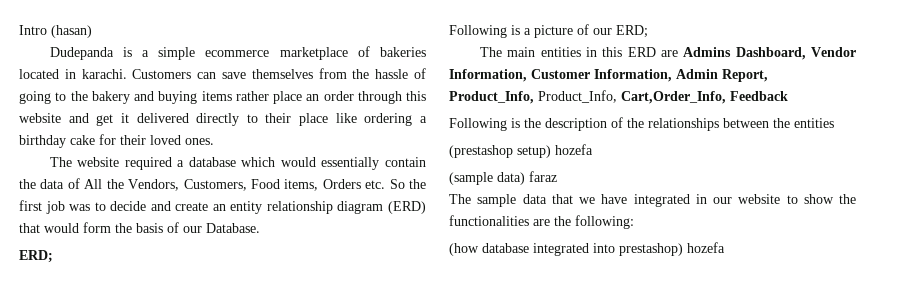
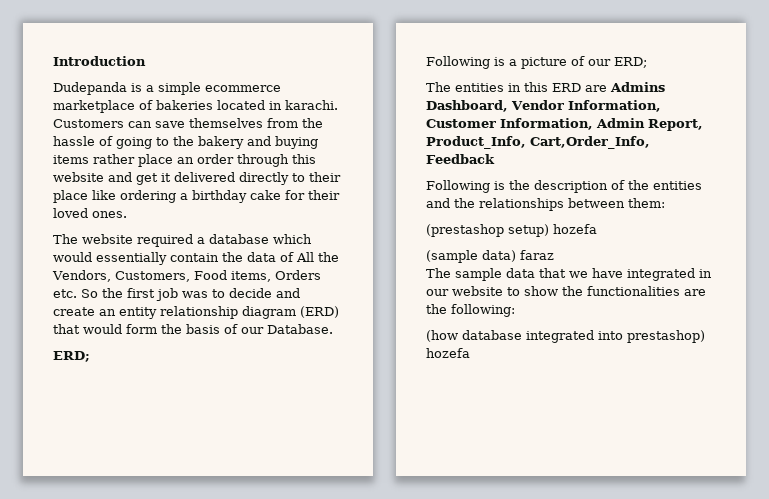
- Intro (hasan)
+ Introduction
- The main entities in this ERD are Admins Dashboard, Vendor Information, Customer Information, Admin Report, Product_Info, Product_Info, Cart,Order_Info, Feedback
+ The entities in this ERD are Admins Dashboard, Vendor Information, Customer Information, Admin Report, Product_Info, Cart,Order_Info, Feedback
- Following is the description of the relationships between the entities
+ Following is the description of the entities and the relationships between them:

